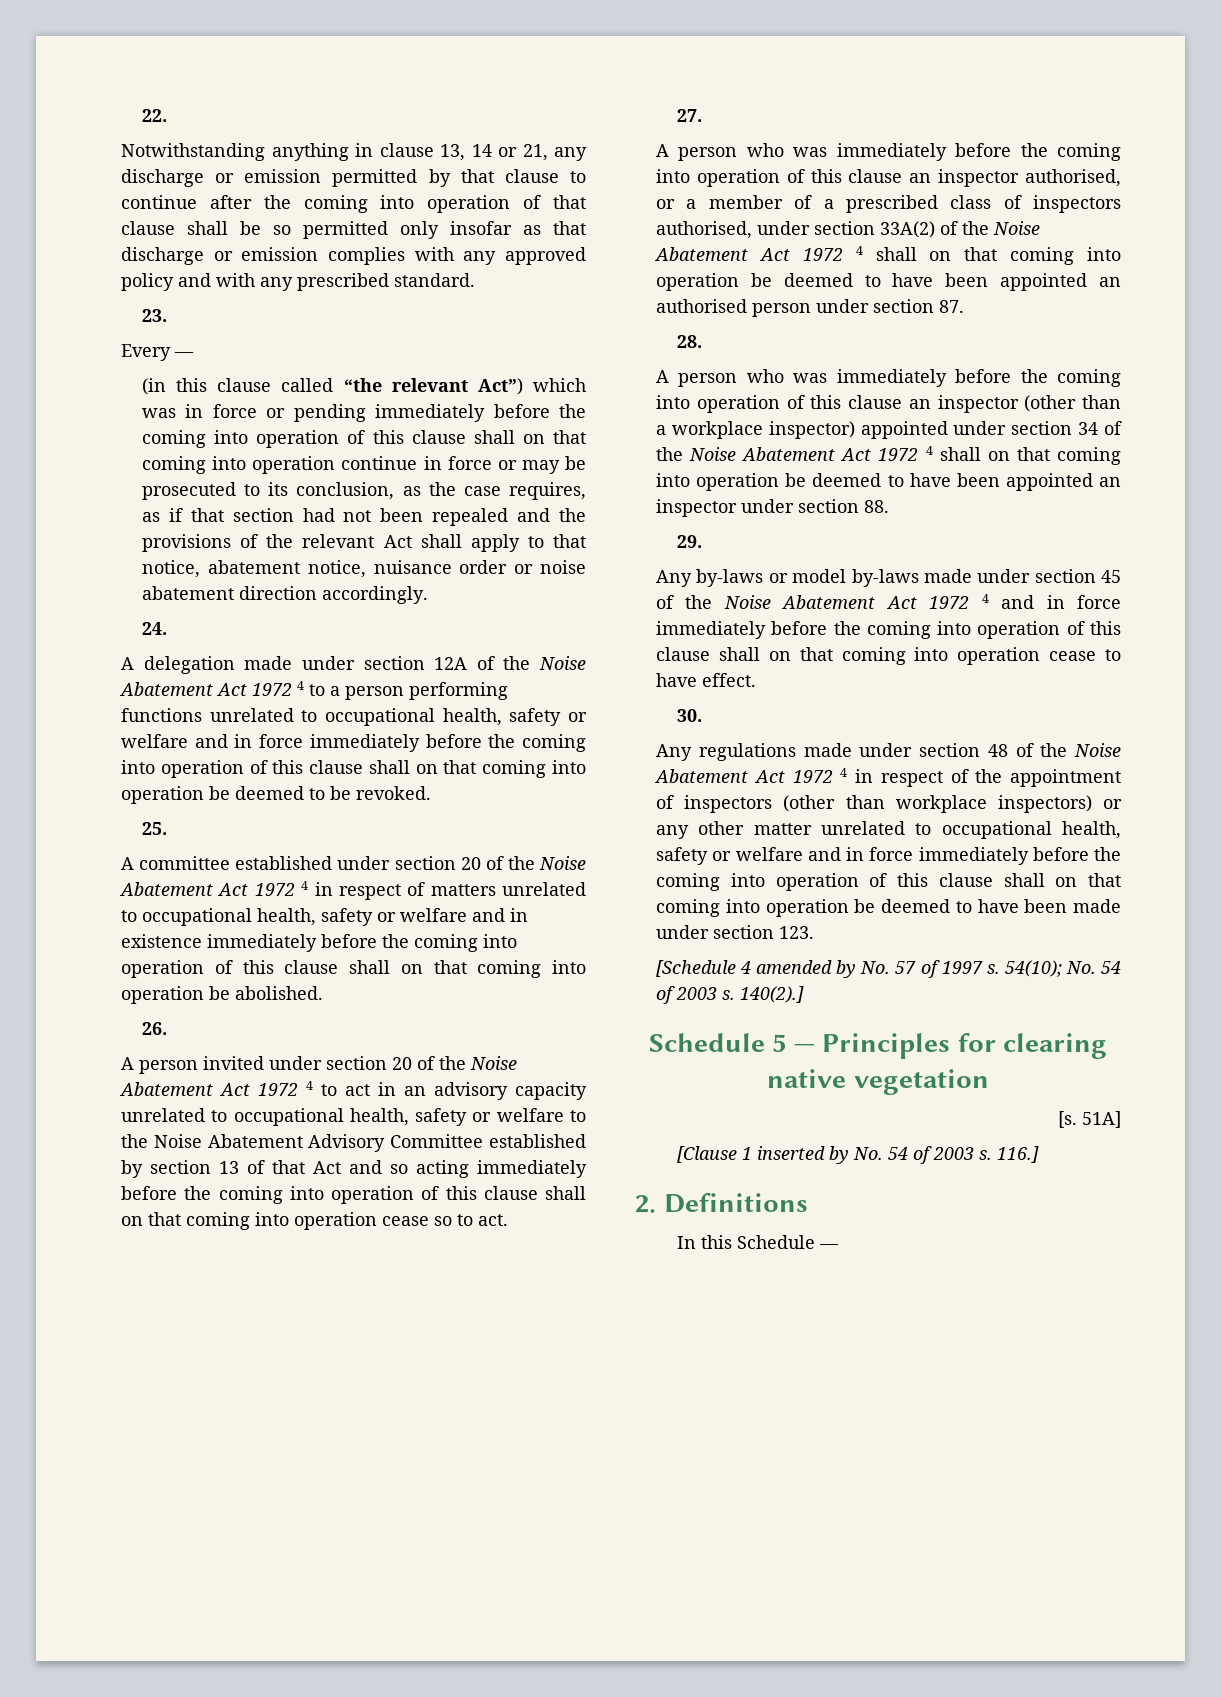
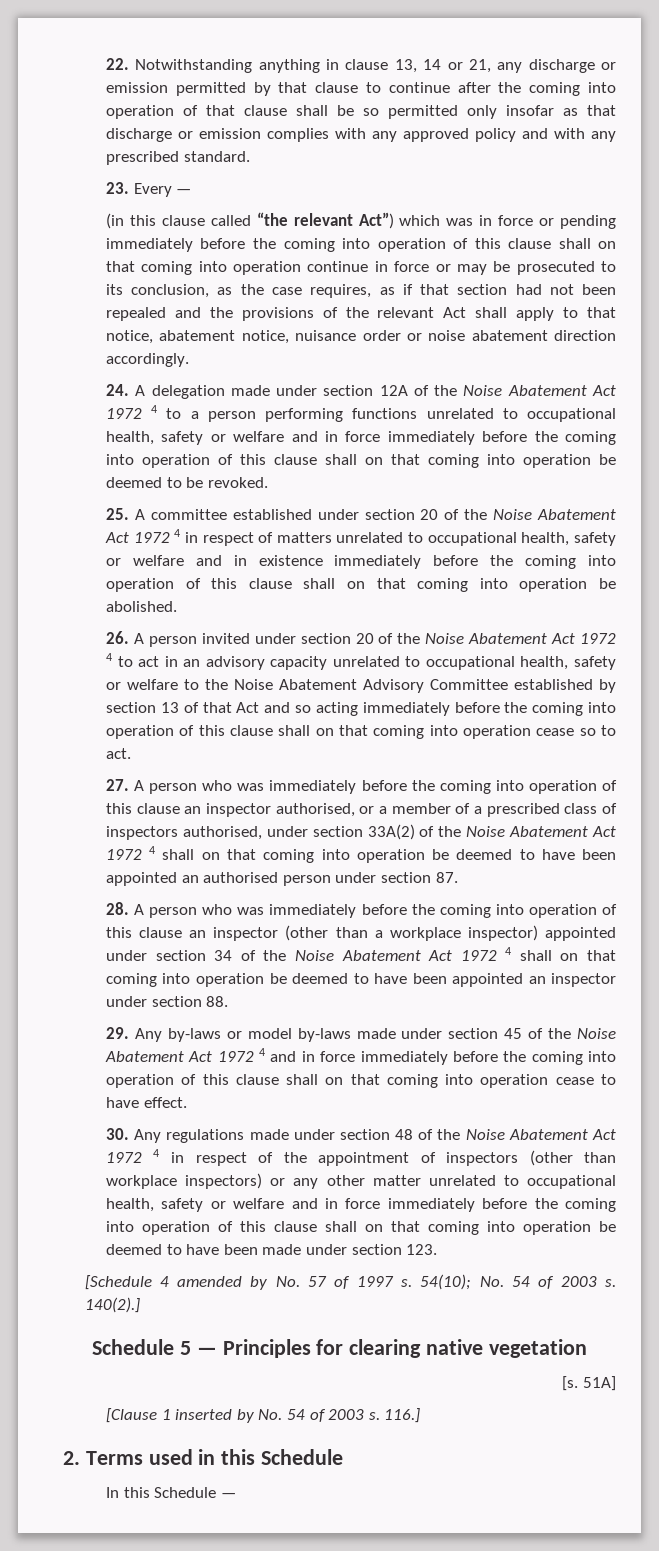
- 22.
- Notwithstanding anything in clause 13, 14 or 21, any discharge or emission permitted by that clause to continue after the coming into operation of that clause shall be so permitted only insofar as that discharge or emission complies with any approved policy and with any prescribed standard.
+ 22. Notwithstanding anything in clause 13, 14 or 21, any discharge or emission permitted by that clause to continue after the coming into operation of that clause shall be so permitted only insofar as that discharge or emission complies with any approved policy and with any prescribed standard.
- 23.
- Every —
+ 23. Every —
- 24.
- A delegation made under section 12A of the Noise Abatement Act 1972 4 to a person performing functions unrelated to occupational health, safety or welfare and in force immediately before the coming into operation of this clause shall on that coming into operation be deemed to be revoked.
+ 24. A delegation made under section 12A of the Noise Abatement Act 1972 4 to a person performing functions unrelated to occupational health, safety or welfare and in force immediately before the coming into operation of this clause shall on that coming into operation be deemed to be revoked.
- 25.
- A committee established under section 20 of the Noise Abatement Act 1972 4 in respect of matters unrelated to occupational health, safety or welfare and in existence immediately before the coming into operation of this clause shall on that coming into operation be abolished.
+ 25. A committee established under section 20 of the Noise Abatement Act 1972 4 in respect of matters unrelated to occupational health, safety or welfare and in existence immediately before the coming into operation of this clause shall on that coming into operation be abolished.
- 26.
- A person invited under section 20 of the Noise Abatement Act 1972 4 to act in an advisory capacity unrelated to occupational health, safety or welfare to the Noise Abatement Advisory Committee established by section 13 of that Act and so acting immediately before the coming into operation of this clause shall on that coming into operation cease so to act.
+ 26. A person invited under section 20 of the Noise Abatement Act 1972 4 to act in an advisory capacity unrelated to occupational health, safety or welfare to the Noise Abatement Advisory Committee established by section 13 of that Act and so acting immediately before the coming into operation of this clause shall on that coming into operation cease so to act.
- 27.
- A person who was immediately before the coming into operation of this clause an inspector authorised, or a member of a prescribed class of inspectors authorised, under section 33A(2) of the Noise Abatement Act 1972 4 shall on that coming into operation be deemed to have been appointed an authorised person under section 87.
+ 27. A person who was immediately before the coming into operation of this clause an inspector authorised, or a member of a prescribed class of inspectors authorised, under section 33A(2) of the Noise Abatement Act 1972 4 shall on that coming into operation be deemed to have been appointed an authorised person under section 87.
- 28.
- A person who was immediately before the coming into operation of this clause an inspector (other than a workplace inspector) appointed under section 34 of the Noise Abatement Act 1972 4 shall on that coming into operation be deemed to have been appointed an inspector under section 88.
+ 28. A person who was immediately before the coming into operation of this clause an inspector (other than a workplace inspector) appointed under section 34 of the Noise Abatement Act 1972 4 shall on that coming into operation be deemed to have been appointed an inspector under section 88.
- 29.
- Any by-laws or model by-laws made under section 45 of the Noise Abatement Act 1972 4 and in force immediately before the coming into operation of this clause shall on that coming into operation cease to have effect.
+ 29. Any by-laws or model by-laws made under section 45 of the Noise Abatement Act 1972 4 and in force immediately before the coming into operation of this clause shall on that coming into operation cease to have effect.
- 30.
- Any regulations made under section 48 of the Noise Abatement Act 1972 4 in respect of the appointment of inspectors (other than workplace inspectors) or any other matter unrelated to occupational health, safety or welfare and in force immediately before the coming into operation of this clause shall on that coming into operation be deemed to have been made under section 123.
+ 30. Any regulations made under section 48 of the Noise Abatement Act 1972 4 in respect of the appointment of inspectors (other than workplace inspectors) or any other matter unrelated to occupational health, safety or welfare and in force immediately before the coming into operation of this clause shall on that coming into operation be deemed to have been made under section 123.
- 2. Definitions
+ 2. Terms used in this Schedule

